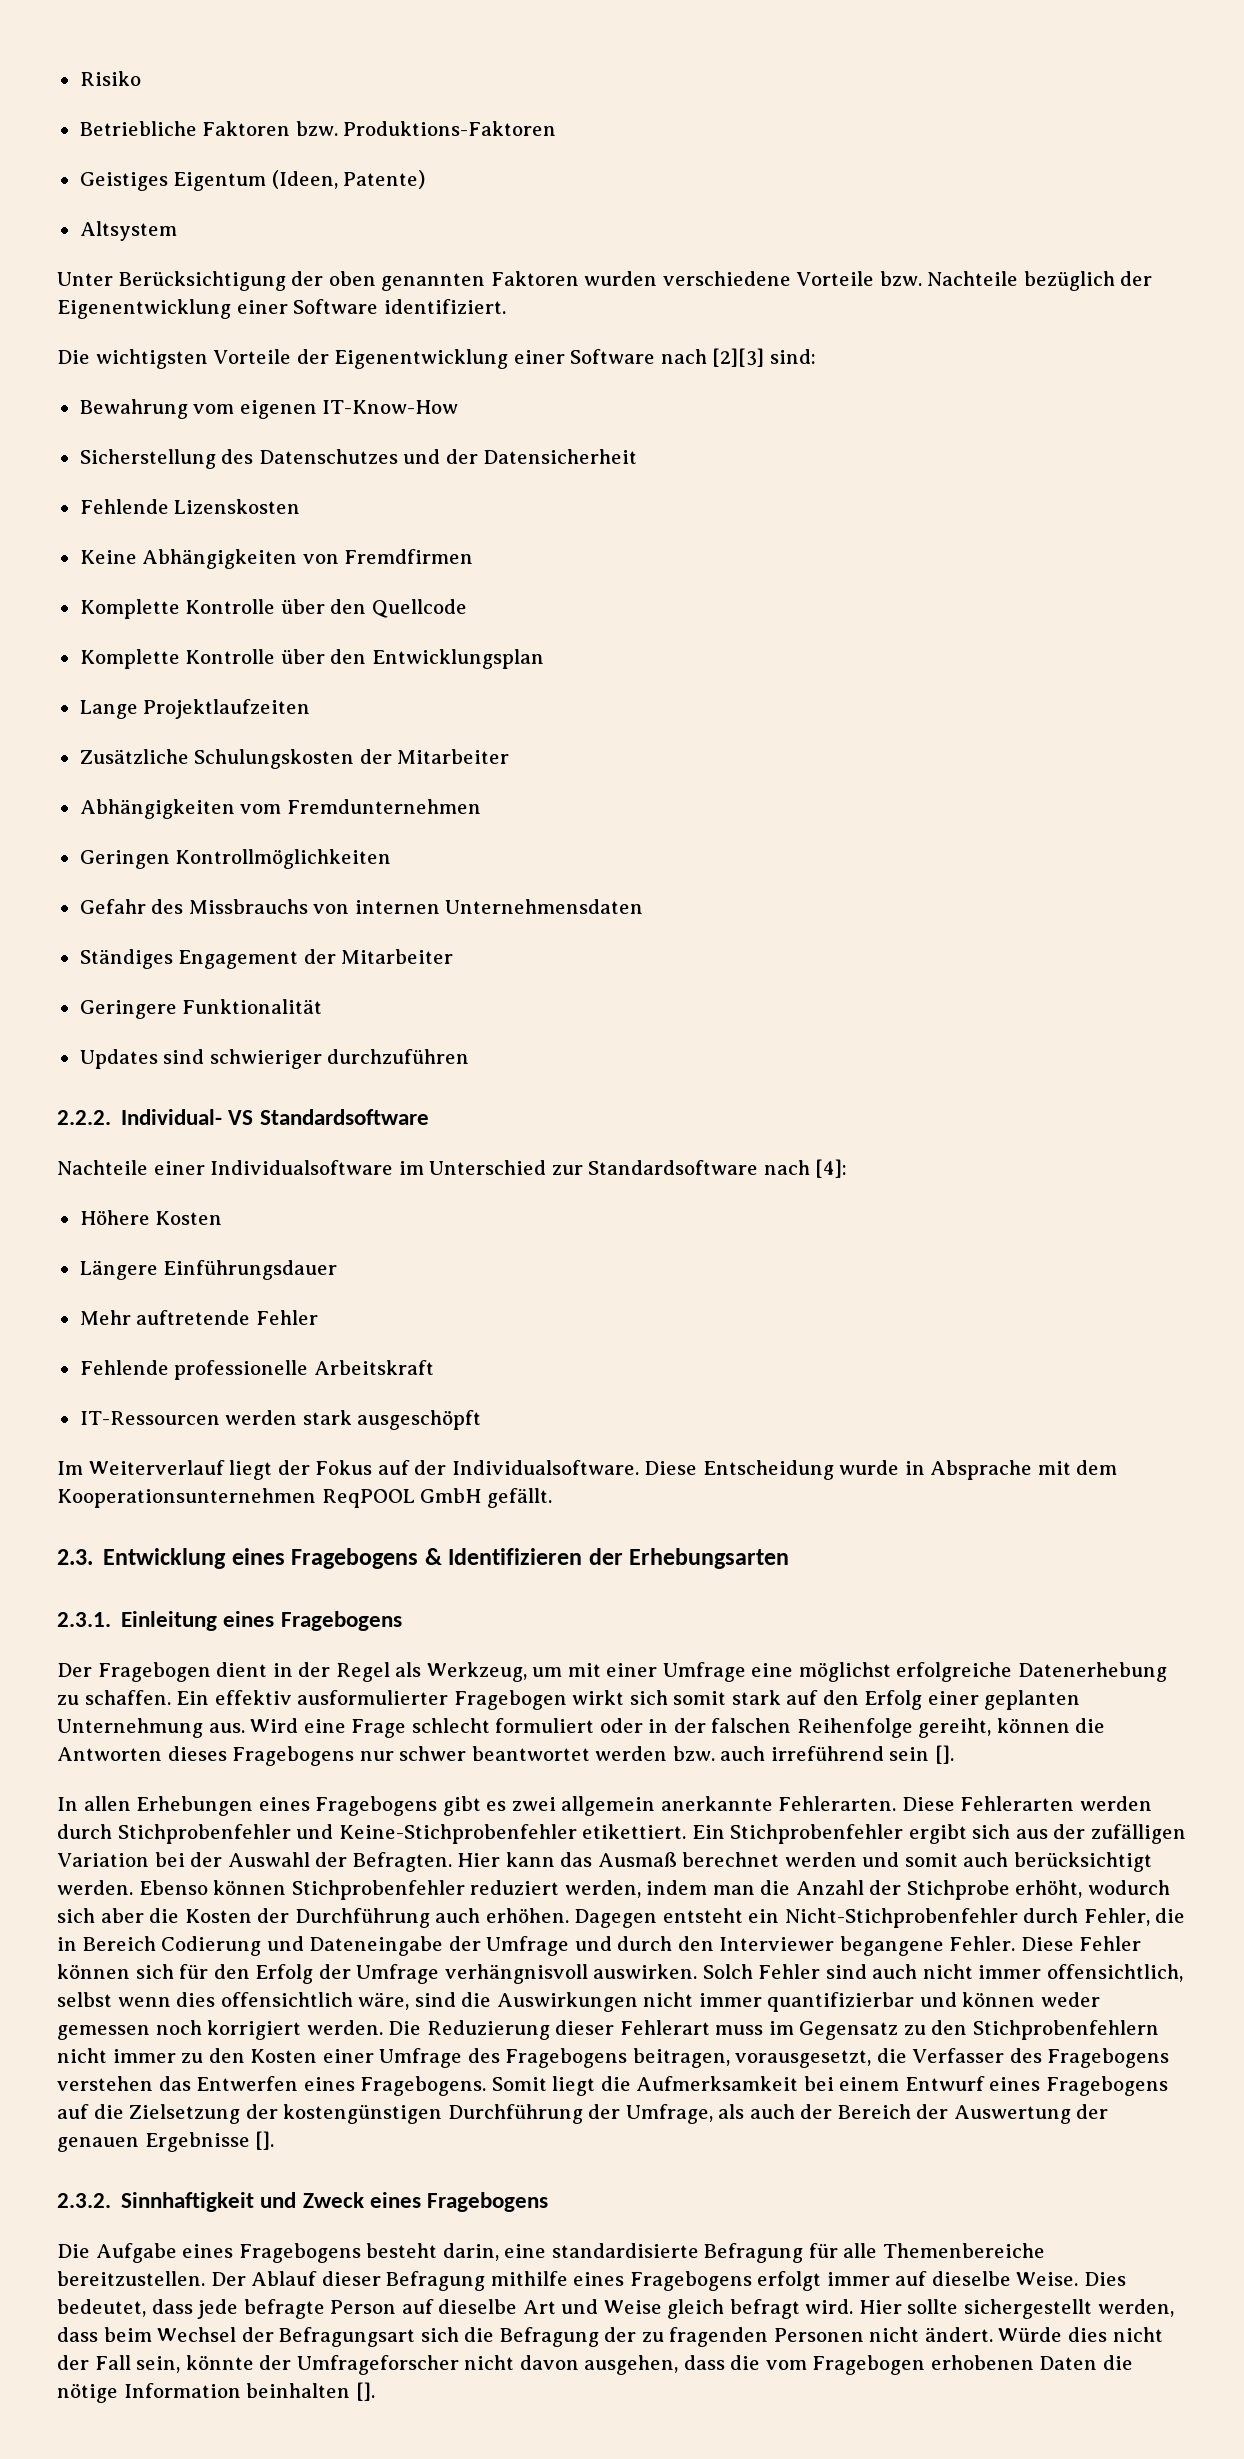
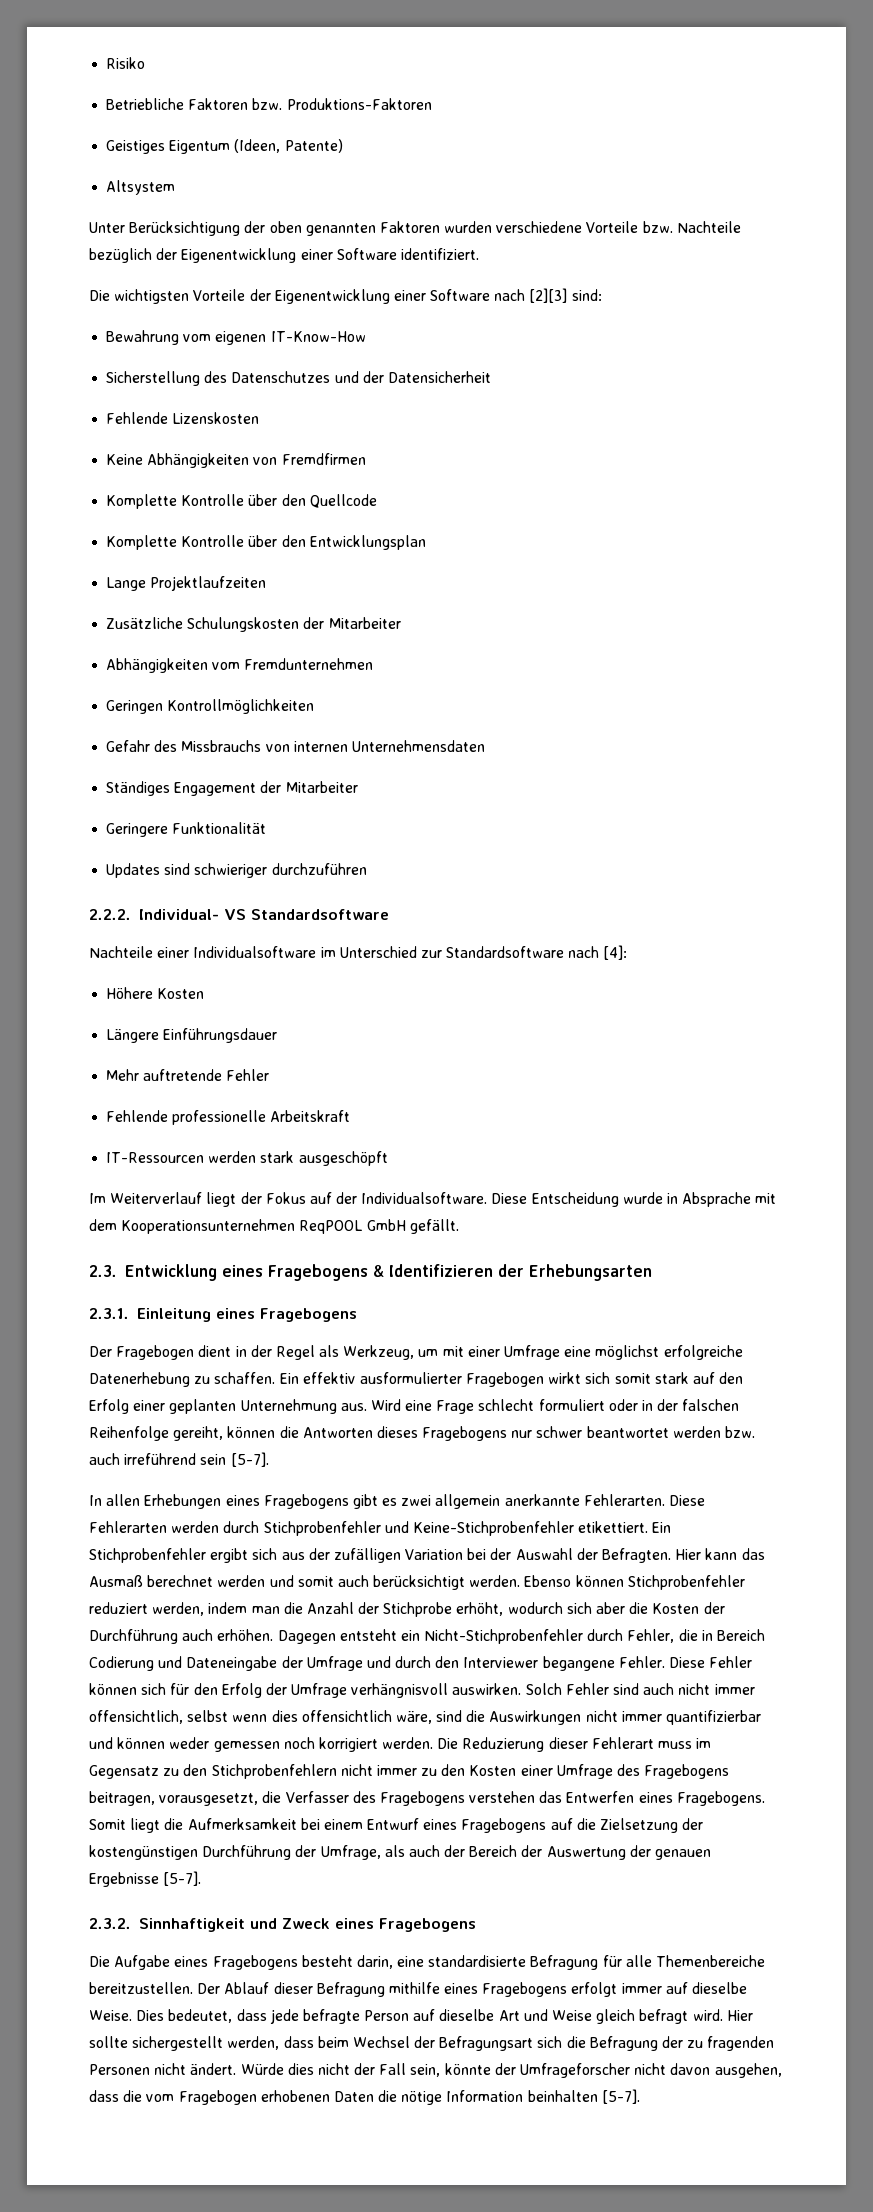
- Wird eine Frage schlecht formuliert oder in der falschen Reihenfolge gereiht, können die Antworten dieses Fragebogens nur schwer beantwortet werden bzw. auch irreführend sein [].
+ Wird eine Frage schlecht formuliert oder in der falschen Reihenfolge gereiht, können die Antworten dieses Fragebogens nur schwer beantwortet werden bzw. auch irreführend sein [5-7].
- Somit liegt die Aufmerksamkeit bei einem Entwurf eines Fragebogens auf die Zielsetzung der kostengünstigen Durchführung der Umfrage, als auch der Bereich der Auswertung der genauen Ergebnisse [].
+ Somit liegt die Aufmerksamkeit bei einem Entwurf eines Fragebogens auf die Zielsetzung der kostengünstigen Durchführung der Umfrage, als auch der Bereich der Auswertung der genauen Ergebnisse [5-7].
- Würde dies nicht der Fall sein, könnte der Umfrageforscher nicht davon ausgehen, dass die vom Fragebogen erhobenen Daten die nötige Information beinhalten [].
+ Würde dies nicht der Fall sein, könnte der Umfrageforscher nicht davon ausgehen, dass die vom Fragebogen erhobenen Daten die nötige Information beinhalten [5-7].

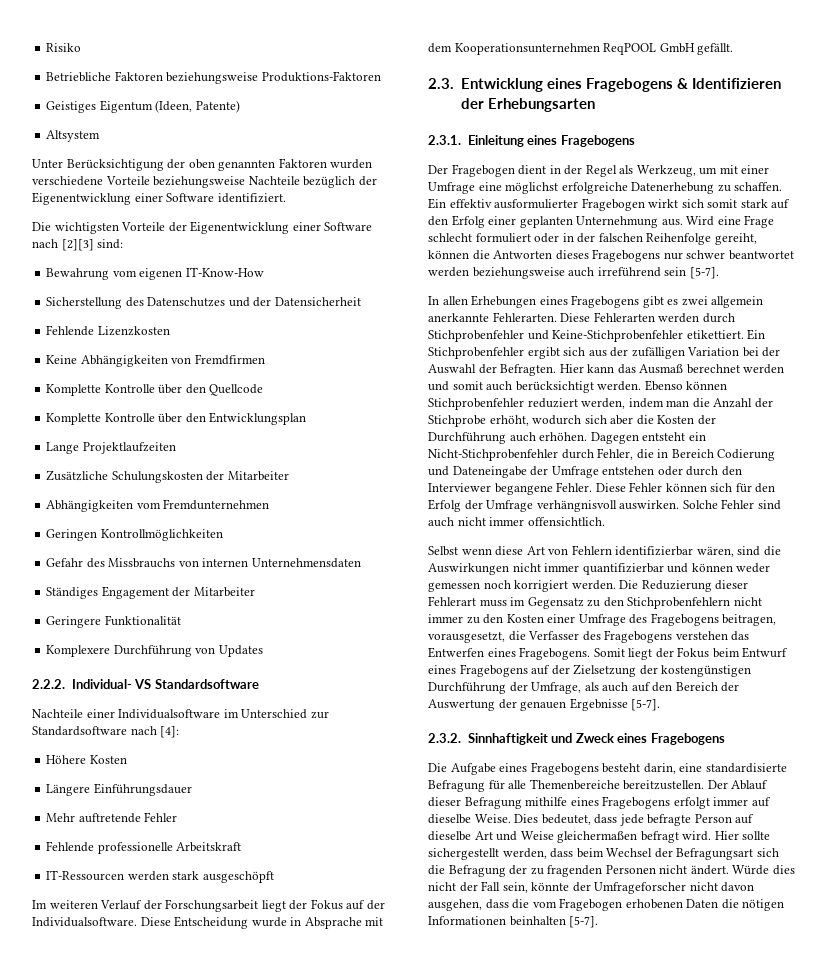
- Betriebliche Faktoren bzw. Produktions-Faktoren
+ Betriebliche Faktoren beziehungsweise Produktions-Faktoren
- Unter Berücksichtigung der oben genannten Faktoren wurden verschiedene Vorteile bzw. Nachteile bezüglich der Eigenentwicklung einer Software identifiziert.
+ Unter Berücksichtigung der oben genannten Faktoren wurden verschiedene Vorteile beziehungsweise Nachteile bezüglich der Eigenentwicklung einer Software identifiziert.
- Fehlende Lizenskosten
+ Fehlende Lizenzkosten
- Updates sind schwieriger durchzuführen
+ Komplexere Durchführung von Updates
- Im Weiterverlauf liegt der Fokus auf der Individualsoftware.
+ Im weiteren Verlauf der Forschungsarbeit liegt der Fokus auf der Individualsoftware.
- Wird eine Frage schlecht formuliert oder in der falschen Reihenfolge gereiht, können die Antworten dieses Fragebogens nur schwer beantwortet werden bzw. auch irreführend sein [5-7].
+ Wird eine Frage schlecht formuliert oder in der falschen Reihenfolge gereiht, können die Antworten dieses Fragebogens nur schwer beantwortet werden beziehungsweise auch irreführend sein [5-7].
- Dagegen entsteht ein Nicht-Stichprobenfehler durch Fehler, die in Bereich Codierung und Dateneingabe der Umfrage und durch den Interviewer begangene Fehler.
+ Dagegen entsteht ein Nicht-Stichprobenfehler durch Fehler, die in Bereich Codierung und Dateneingabe der Umfrage entstehen oder durch den Interviewer begangene Fehler.
- Solch Fehler sind auch nicht immer offensichtlich, selbst wenn dies offensichtlich wäre, sind die Auswirkungen nicht immer quantifizierbar und können weder gemessen noch korrigiert werden.
+ Solche Fehler sind auch nicht immer offensichtlich.
+ Selbst wenn diese Art von Fehlern identifizierbar wären, sind die Auswirkungen nicht immer quantifizierbar und können weder gemessen noch korrigiert werden.
- Somit liegt die Aufmerksamkeit bei einem Entwurf eines Fragebogens auf die Zielsetzung der kostengünstigen Durchführung der Umfrage, als auch der Bereich der Auswertung der genauen Ergebnisse [5-7].
+ Somit liegt der Fokus beim Entwurf eines Fragebogens auf der Zielsetzung der kostengünstigen Durchführung der Umfrage, als auch auf den Bereich der Auswertung der genauen Ergebnisse [5-7].
- Dies bedeutet, dass jede befragte Person auf dieselbe Art und Weise gleich befragt wird.
+ Dies bedeutet, dass jede befragte Person auf dieselbe Art und Weise gleichermaßen befragt wird.
- Würde dies nicht der Fall sein, könnte der Umfrageforscher nicht davon ausgehen, dass die vom Fragebogen erhobenen Daten die nötige Information beinhalten [5-7].
+ Würde dies nicht der Fall sein, könnte der Umfrageforscher nicht davon ausgehen, dass die vom Fragebogen erhobenen Daten die nötigen Informationen beinhalten [5-7].

